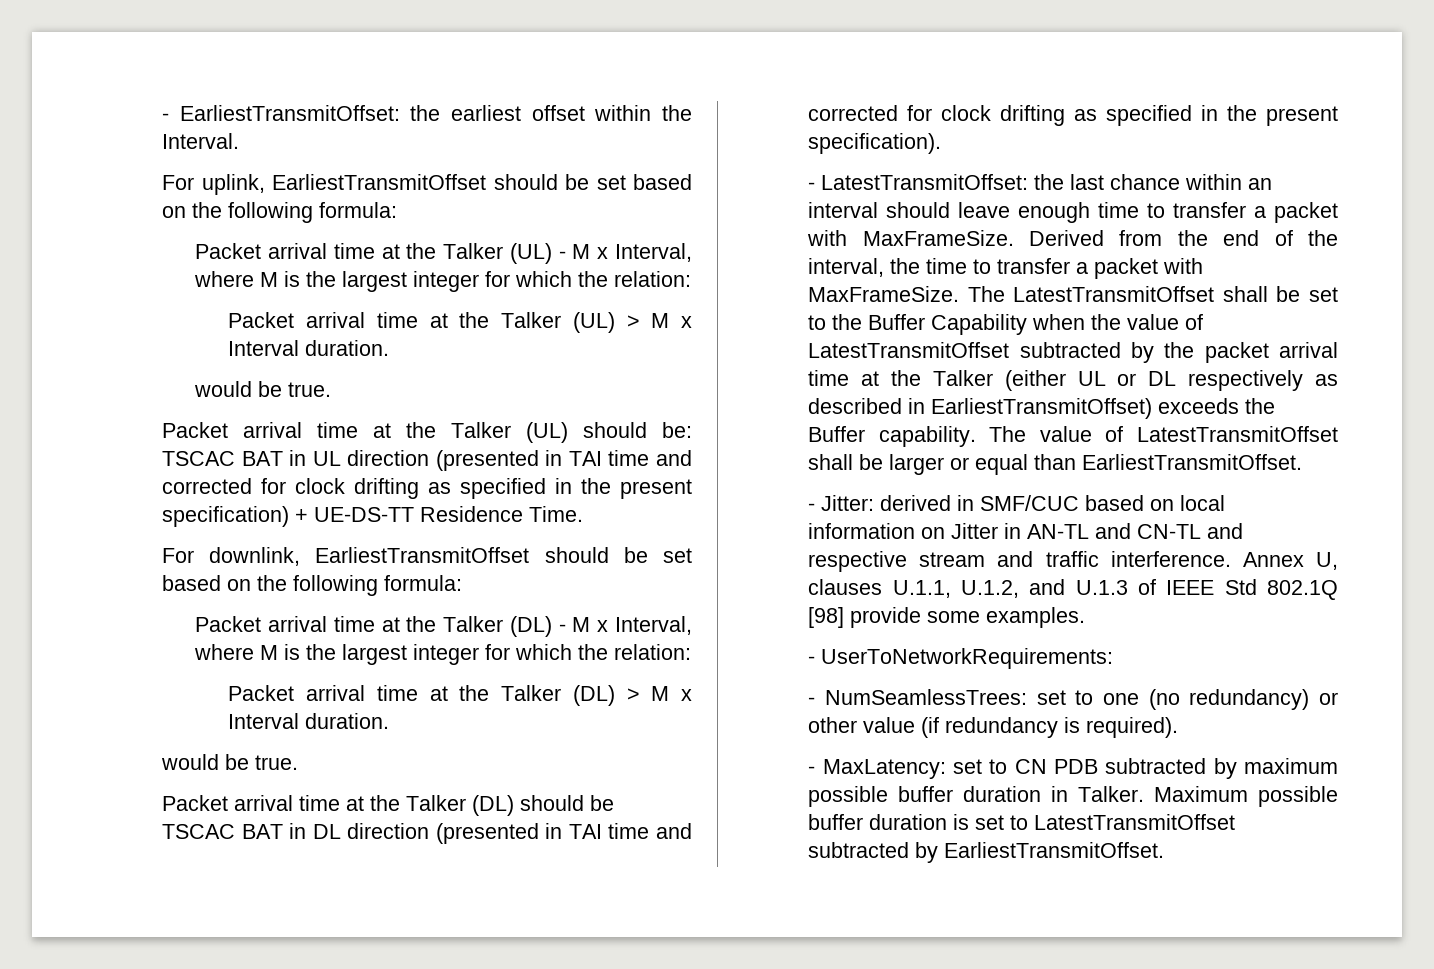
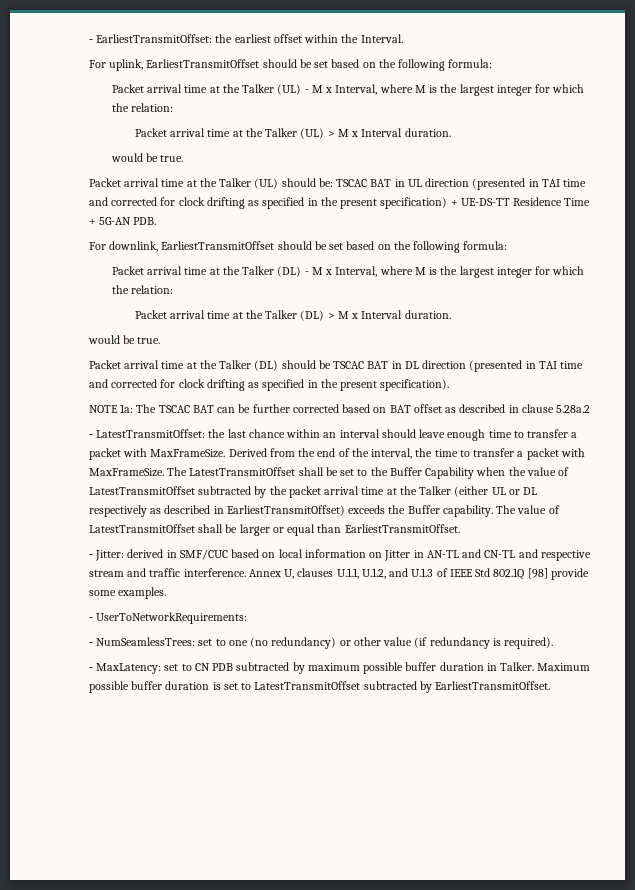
- Packet arrival time at the Talker (UL) should be: TSCAC BAT in UL direction (presented in TAI time and corrected for clock drifting as specified in the present specification) + UE-DS-TT Residence Time.
+ Packet arrival time at the Talker (UL) should be: TSCAC BAT in UL direction (presented in TAI time and corrected for clock drifting as specified in the present specification) + UE-DS-TT Residence Time + 5G-AN PDB.
+ NOTE 1a: The TSCAC BAT can be further corrected based on BAT offset as described in clause 5.28a.2

